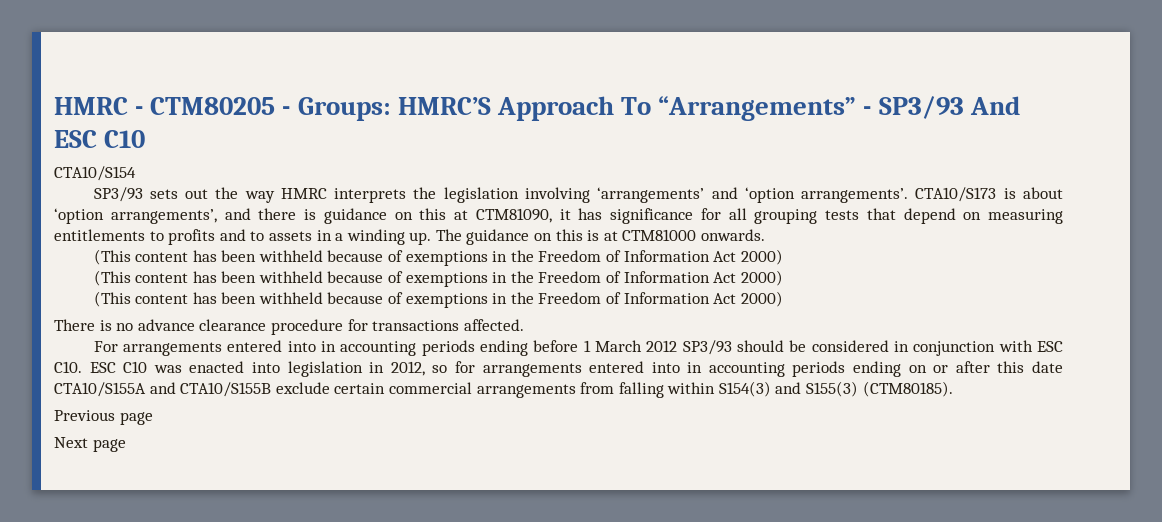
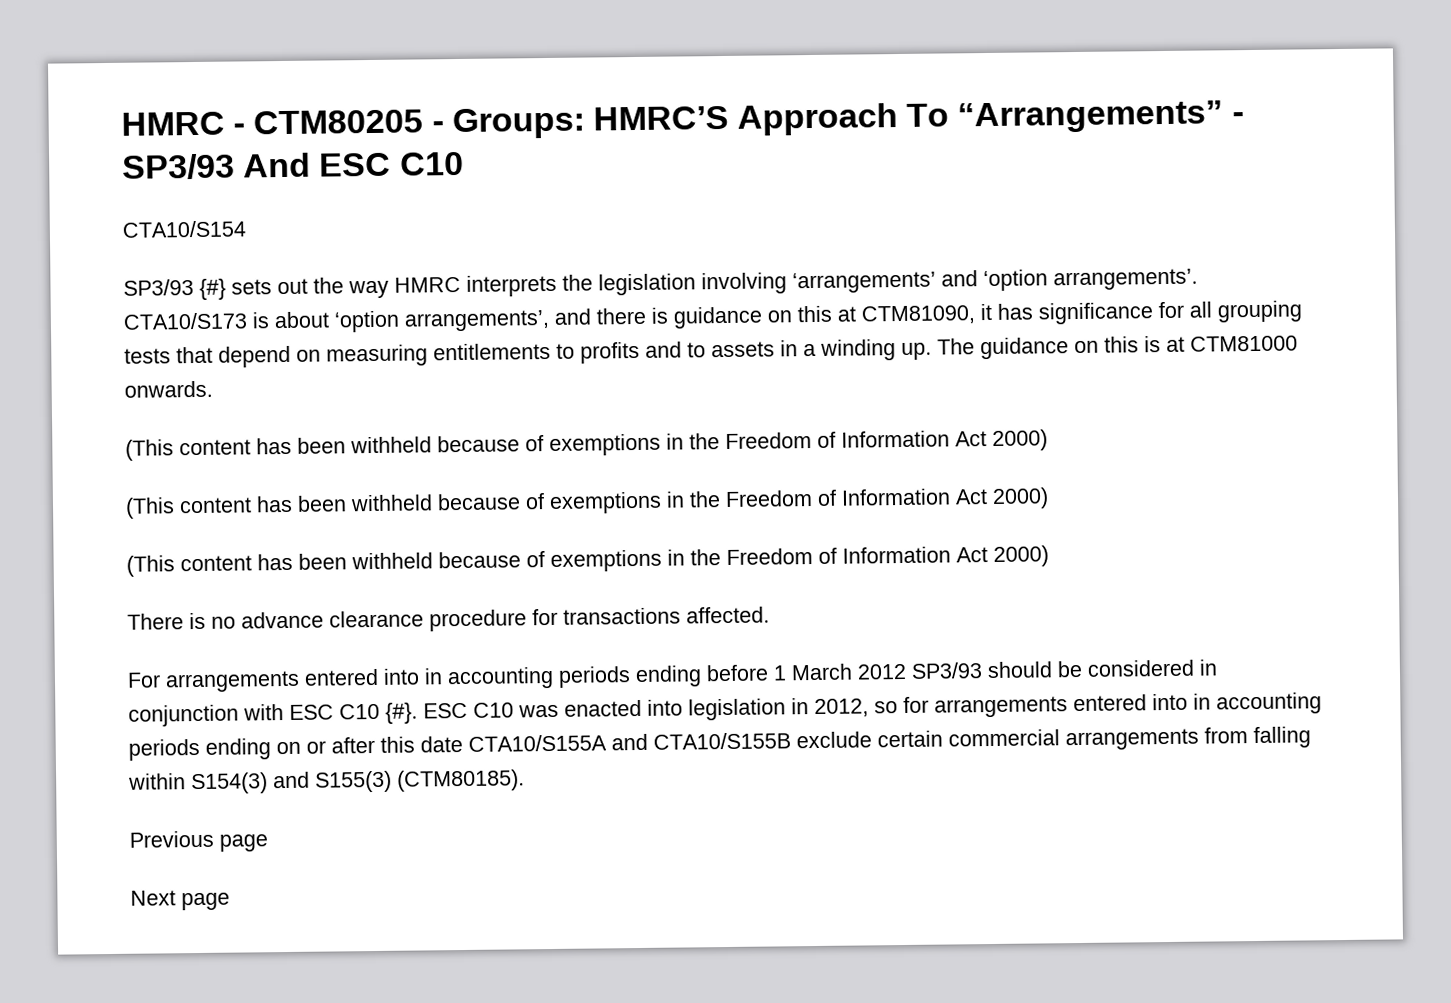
- SP3/93 sets out the way HMRC interprets the legislation involving ‘arrangements’ and ‘option arrangements’.
+ SP3/93 {#} sets out the way HMRC interprets the legislation involving ‘arrangements’ and ‘option arrangements’.
- For arrangements entered into in accounting periods ending before 1 March 2012 SP3/93 should be considered in conjunction with ESC C10. ESC C10 was enacted into legislation in 2012, so for arrangements entered into in accounting periods ending on or after this date CTA10/S155A and CTA10/S155B exclude certain commercial arrangements from falling within S154(3) and S155(3) (CTM80185).
+ For arrangements entered into in accounting periods ending before 1 March 2012 SP3/93 should be considered in conjunction with ESC C10 {#}. ESC C10 was enacted into legislation in 2012, so for arrangements entered into in accounting periods ending on or after this date CTA10/S155A and CTA10/S155B exclude certain commercial arrangements from falling within S154(3) and S155(3) (CTM80185).

